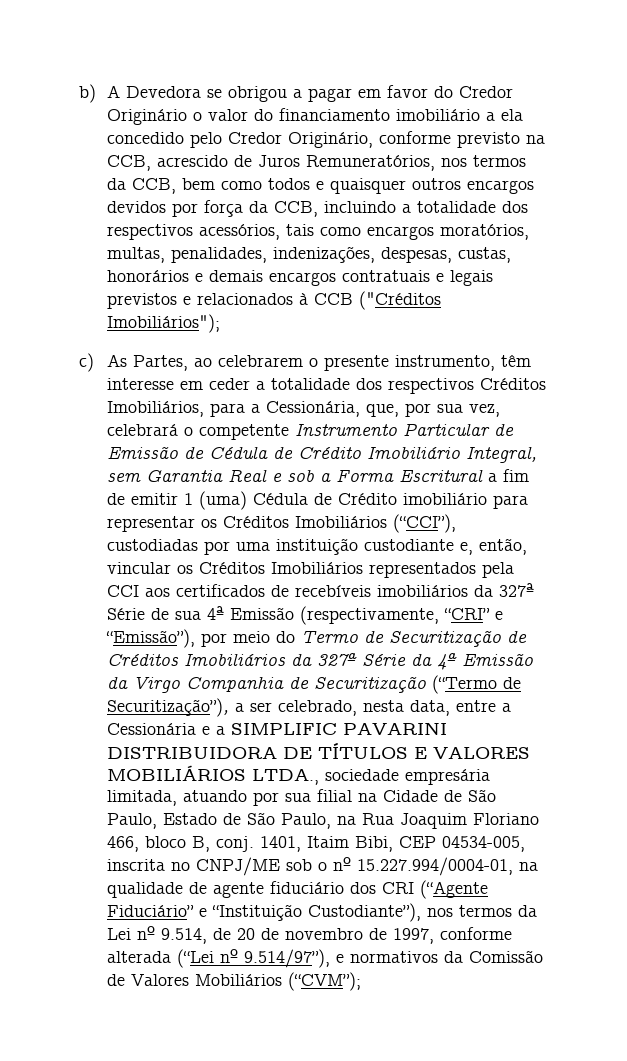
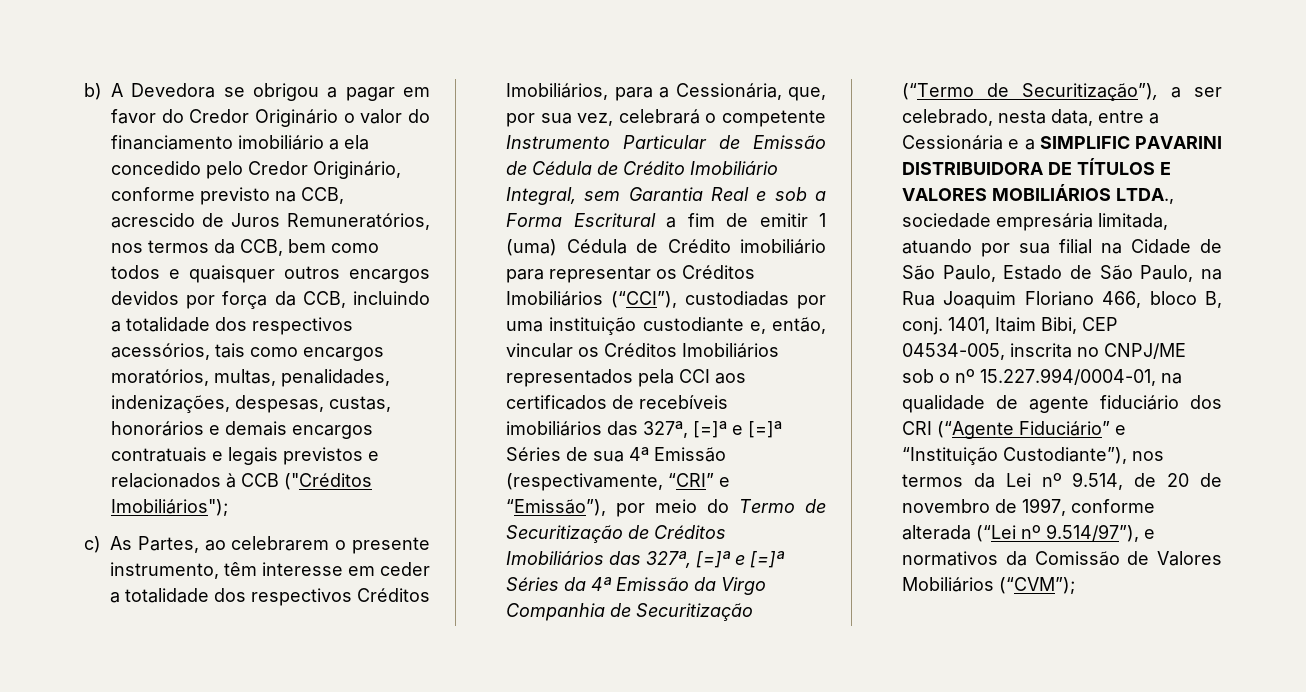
- c) As Partes, ao celebrarem o presente instrumento, têm interesse em ceder a totalidade dos respectivos Créditos Imobiliários, para a Cessionária, que, por sua vez, celebrará o competente Instrumento Particular de Emissão de Cédula de Crédito Imobiliário Integral, sem Garantia Real e sob a Forma Escritural a fim de emitir 1 (uma) Cédula de Crédito imobiliário para representar os Créditos Imobiliários (“CCI”), custodiadas por uma instituição custodiante e, então, vincular os Créditos Imobiliários representados pela CCI aos certificados de recebíveis imobiliários da 327ª Série de sua 4ª Emissão (respectivamente, “CRI” e “Emissão”), por meio do Termo de Securitização de Créditos Imobiliários da 327ª Série da 4ª Emissão da Virgo Companhia de Securitização (“Termo de Securitização”), a ser celebrado, nesta data, entre a Cessionária e a SIMPLIFIC PAVARINI DISTRIBUIDORA DE TÍTULOS E VALORES MOBILIÁRIOS LTDA., sociedade empresária limitada, atuando por sua filial na Cidade de São Paulo, Estado de São Paulo, na Rua Joaquim Floriano 466, bloco B, conj.
+ c) As Partes, ao celebrarem o presente instrumento, têm interesse em ceder a totalidade dos respectivos Créditos Imobiliários, para a Cessionária, que, por sua vez, celebrará o competente Instrumento Particular de Emissão de Cédula de Crédito Imobiliário Integral, sem Garantia Real e sob a Forma Escritural a fim de emitir 1 (uma) Cédula de Crédito imobiliário para representar os Créditos Imobiliários (“CCI”), custodiadas por uma instituição custodiante e, então, vincular os Créditos Imobiliários representados pela CCI aos certificados de recebíveis imobiliários das 327ª, [=]ª e [=]ª Séries de sua 4ª Emissão (respectivamente, “CRI” e “Emissão”), por meio do Termo de Securitização de Créditos Imobiliários das 327ª, [=]ª e [=]ª Séries da 4ª Emissão da Virgo Companhia de Securitização (“Termo de Securitização”), a ser celebrado, nesta data, entre a Cessionária e a SIMPLIFIC PAVARINI DISTRIBUIDORA DE TÍTULOS E VALORES MOBILIÁRIOS LTDA., sociedade empresária limitada, atuando por sua filial na Cidade de São Paulo, Estado de São Paulo, na Rua Joaquim Floriano 466, bloco B, conj.

